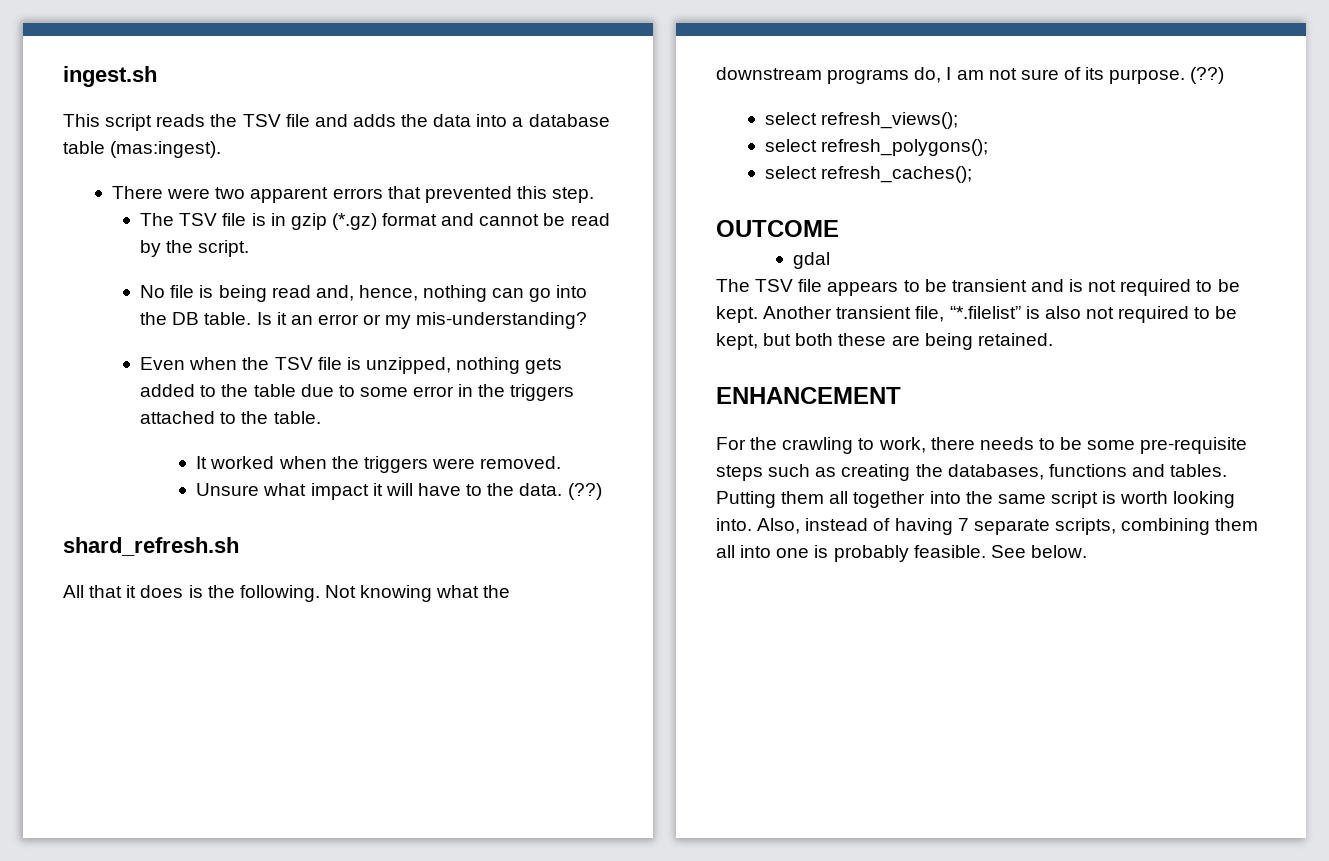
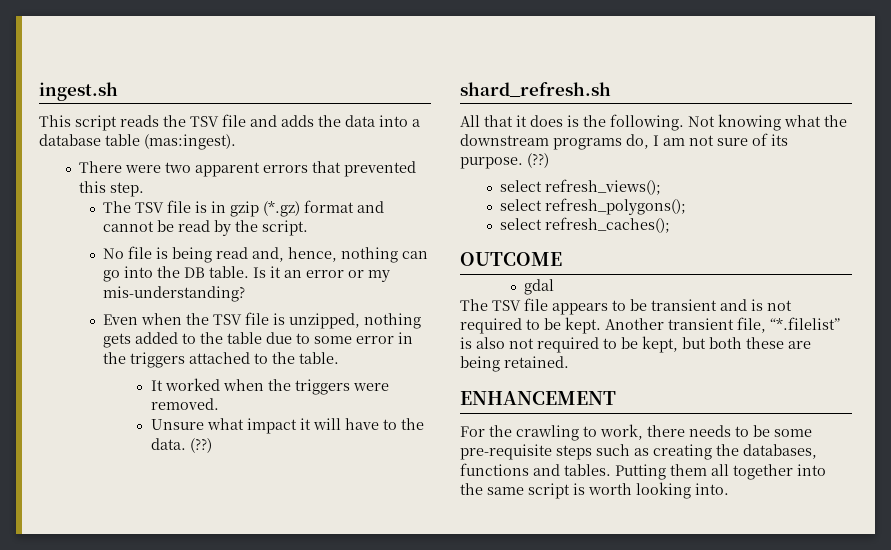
- Also, instead of having 7 separate scripts, combining them all into one is probably feasible. See below.

